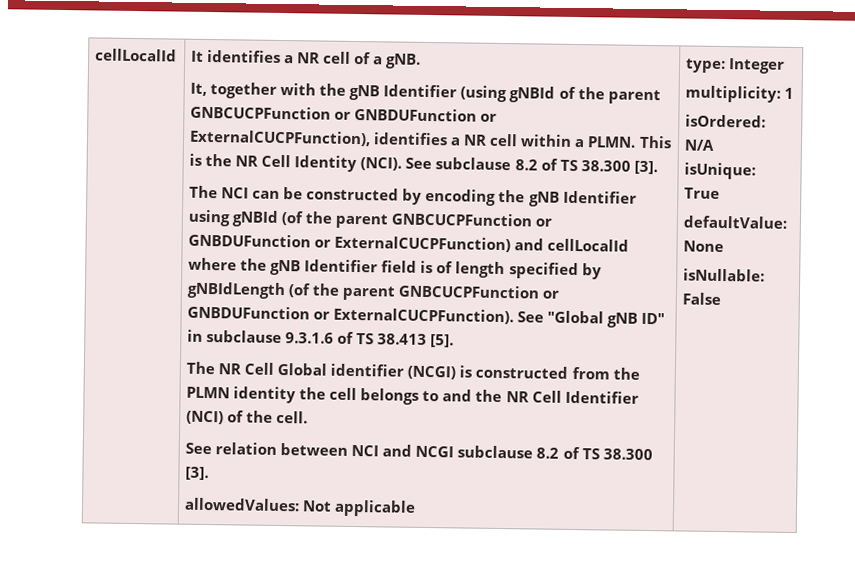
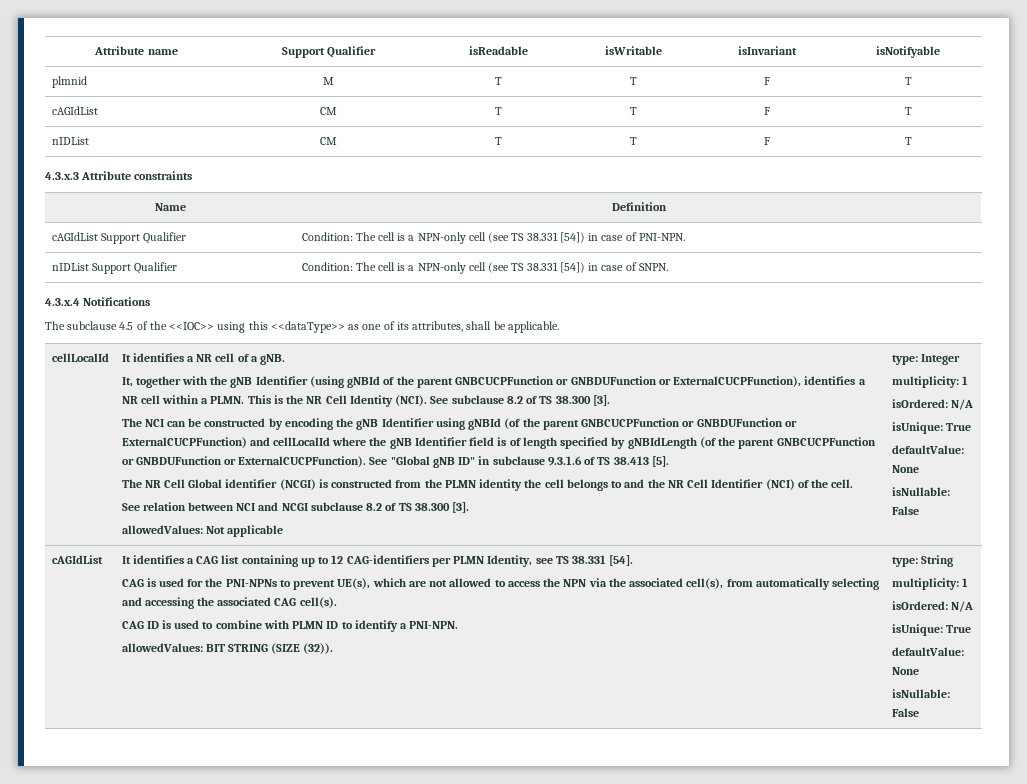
+ Attribute name | Support Qualifier | isReadable | isWritable | isInvariant | isNotifyable
+ plmnid | M | T | T | F | T
+ cAGIdList | CM | T | T | F | T
+ nIDList | CM | T | T | F | T
+ 4.3.x.3 Attribute constraints
+ Name | Definition
+ cAGIdList Support Qualifier | Condition: The cell is a NPN-only cell (see TS 38.331 [54]) in case of PNI-NPN.
+ nIDList Support Qualifier | Condition: The cell is a NPN-only cell (see TS 38.331 [54]) in case of SNPN.
+ 4.3.x.4 Notifications
+ The subclause 4.5 of the <<IOC>> using this <<dataType>> as one of its attributes, shall be applicable.
+ cAGIdList | It identifies a CAG list containing up to 12 CAG-identifiers per PLMN Identity, see TS 38.331 [54].
+ CAG is used for the PNI-NPNs to prevent UE(s), which are not allowed to access the NPN via the associated cell(s), from automatically selecting and accessing the associated CAG cell(s).
+ CAG ID is used to combine with PLMN ID to identify a PNI-NPN.
+ allowedValues: BIT STRING (SIZE (32)). | type: String
+ multiplicity: 1
+ isOrdered: N/A
+ isUnique: True
+ defaultValue: None
+ isNullable: False

